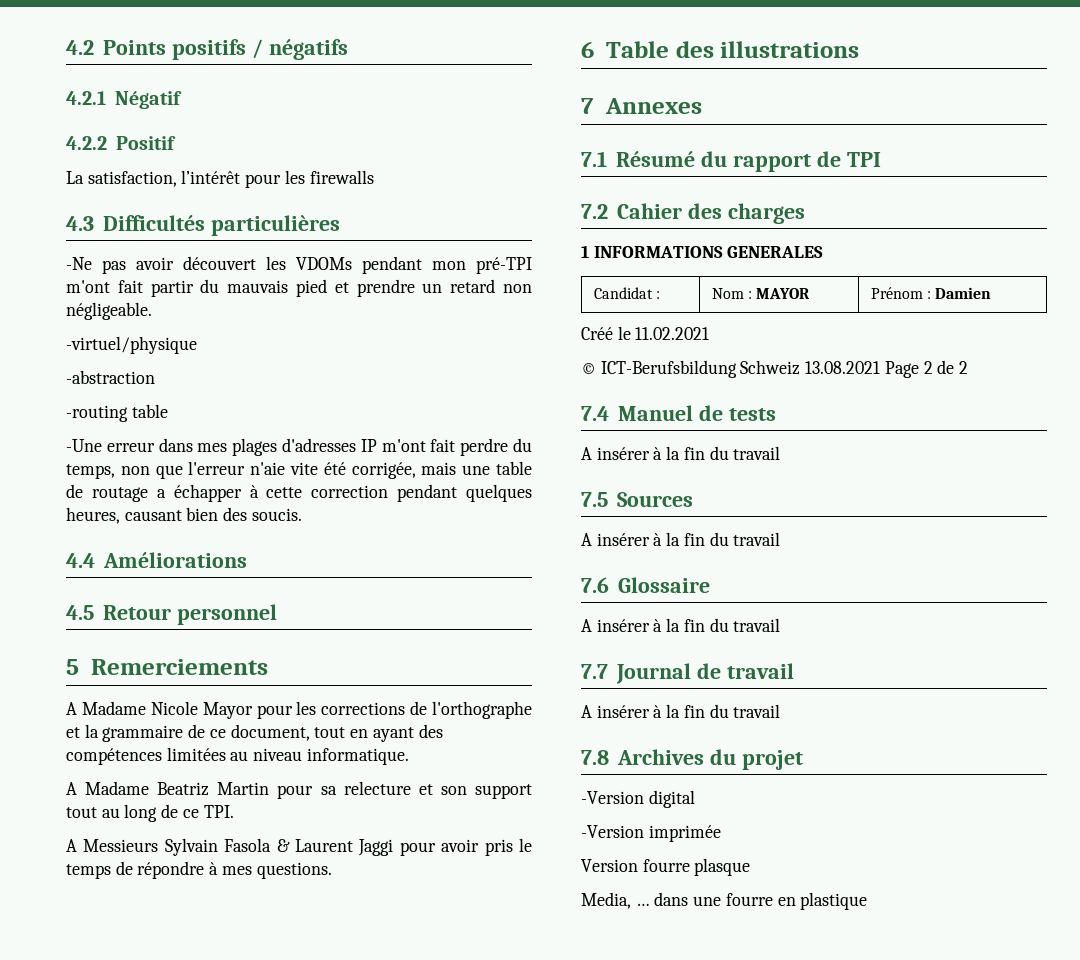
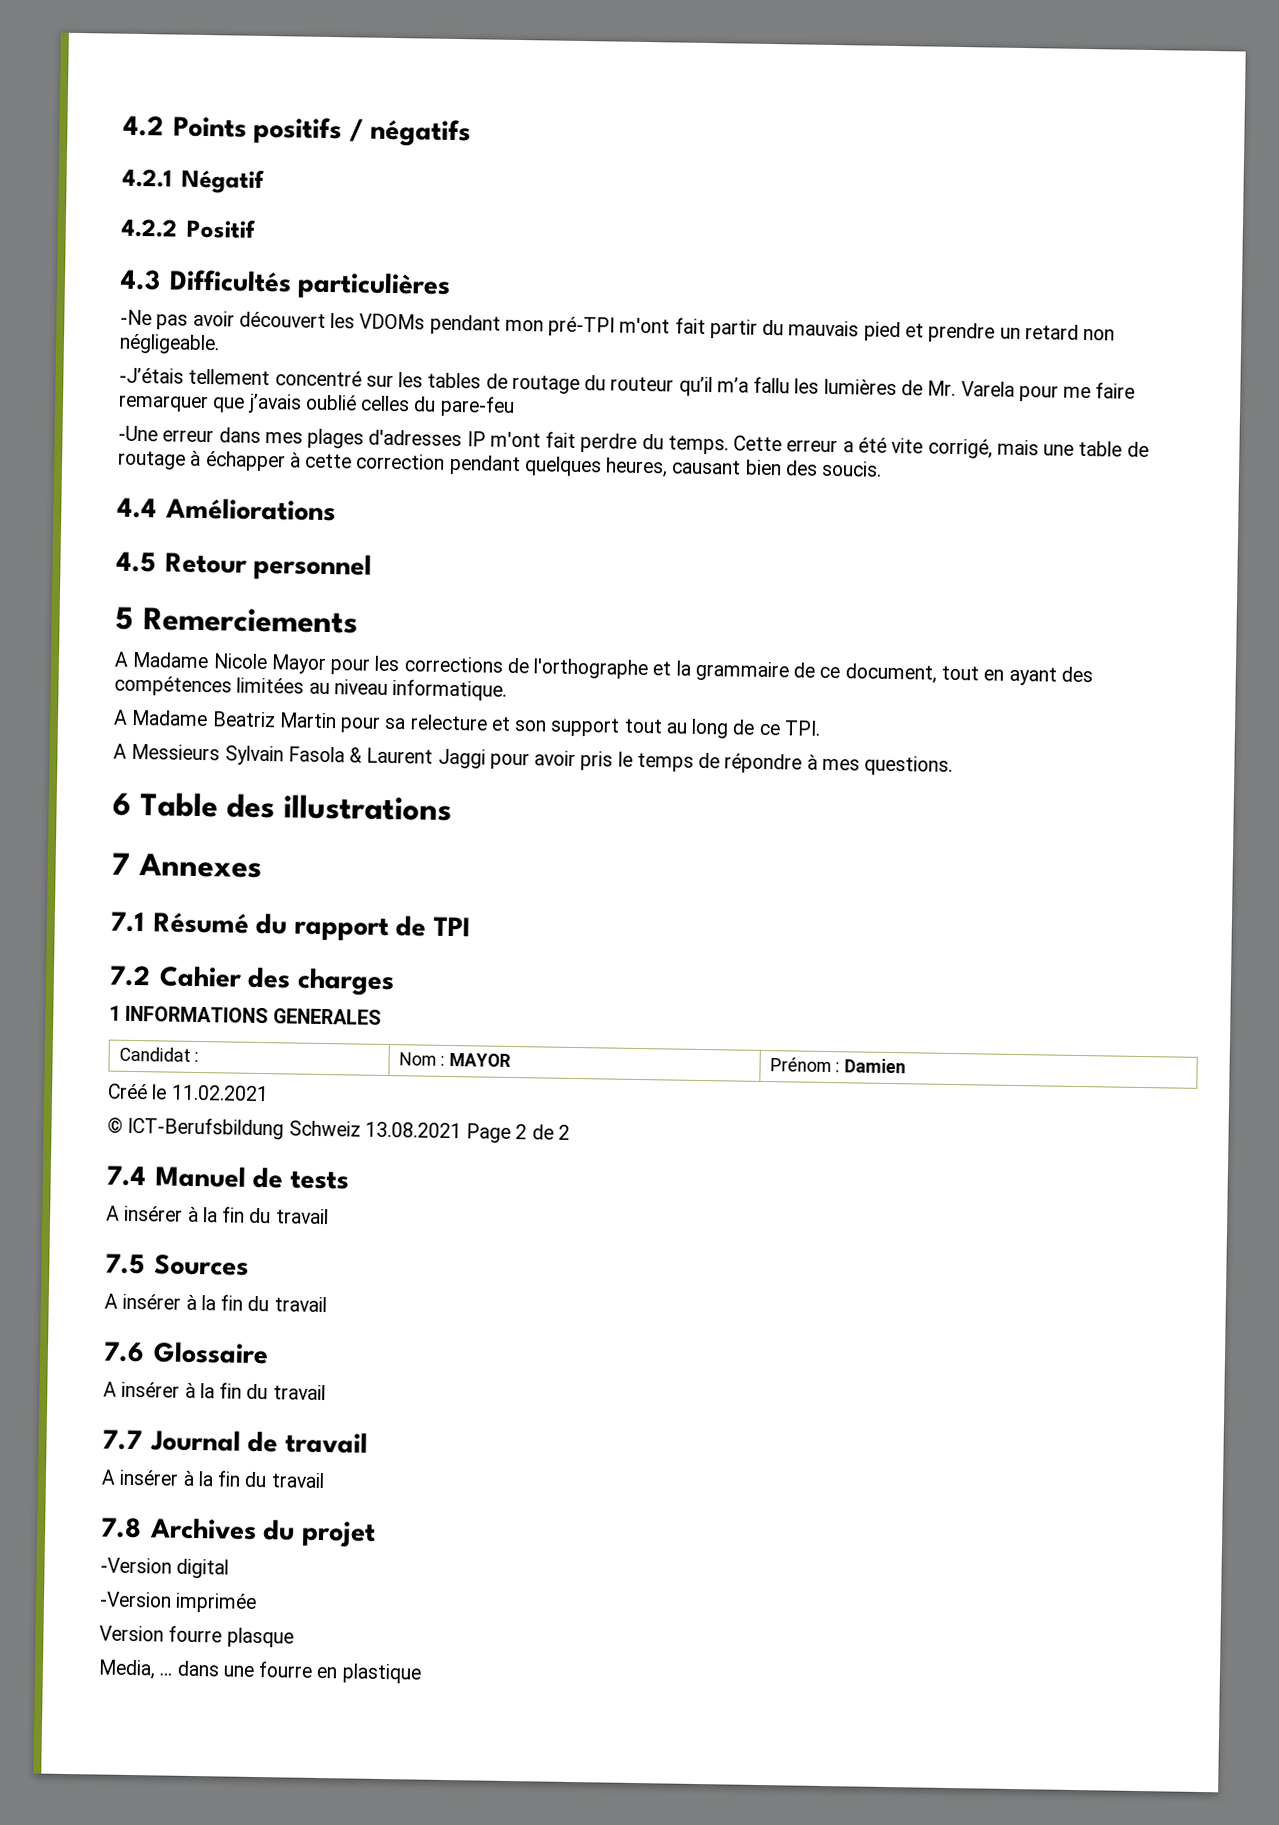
- La satisfaction, l’intérêt pour les firewalls
- -virtuel/physique
- -abstraction
- -routing table
+ -J’étais tellement concentré sur les tables de routage du routeur qu’il m’a fallu les lumières de Mr. Varela pour me faire remarquer que j’avais oublié celles du pare-feu
- -Une erreur dans mes plages d'adresses IP m'ont fait perdre du temps, non que l'erreur n'aie vite été corrigée, mais une table de routage a échapper à cette correction pendant quelques heures, causant bien des soucis.
+ -Une erreur dans mes plages d'adresses IP m'ont fait perdre du temps. Cette erreur a été vite corrigé, mais une table de routage à échapper à cette correction pendant quelques heures, causant bien des soucis.

